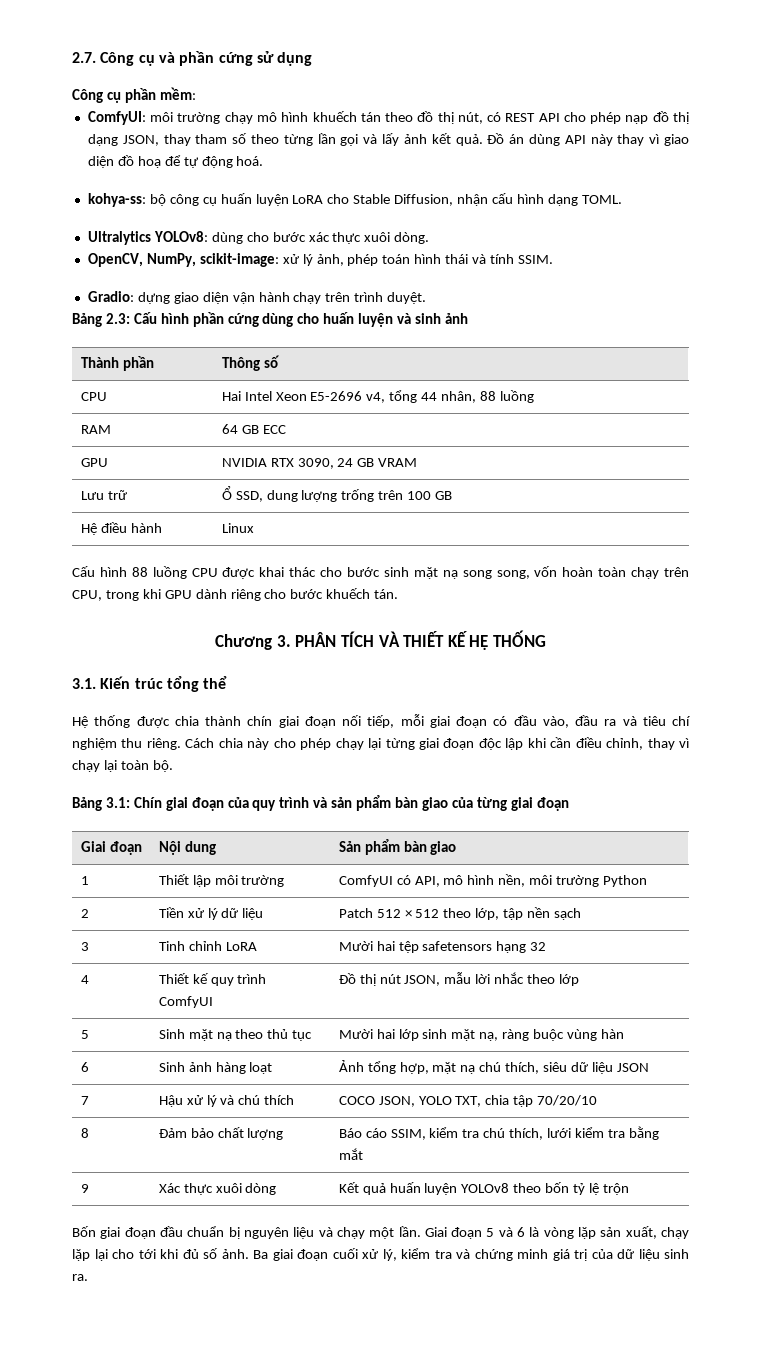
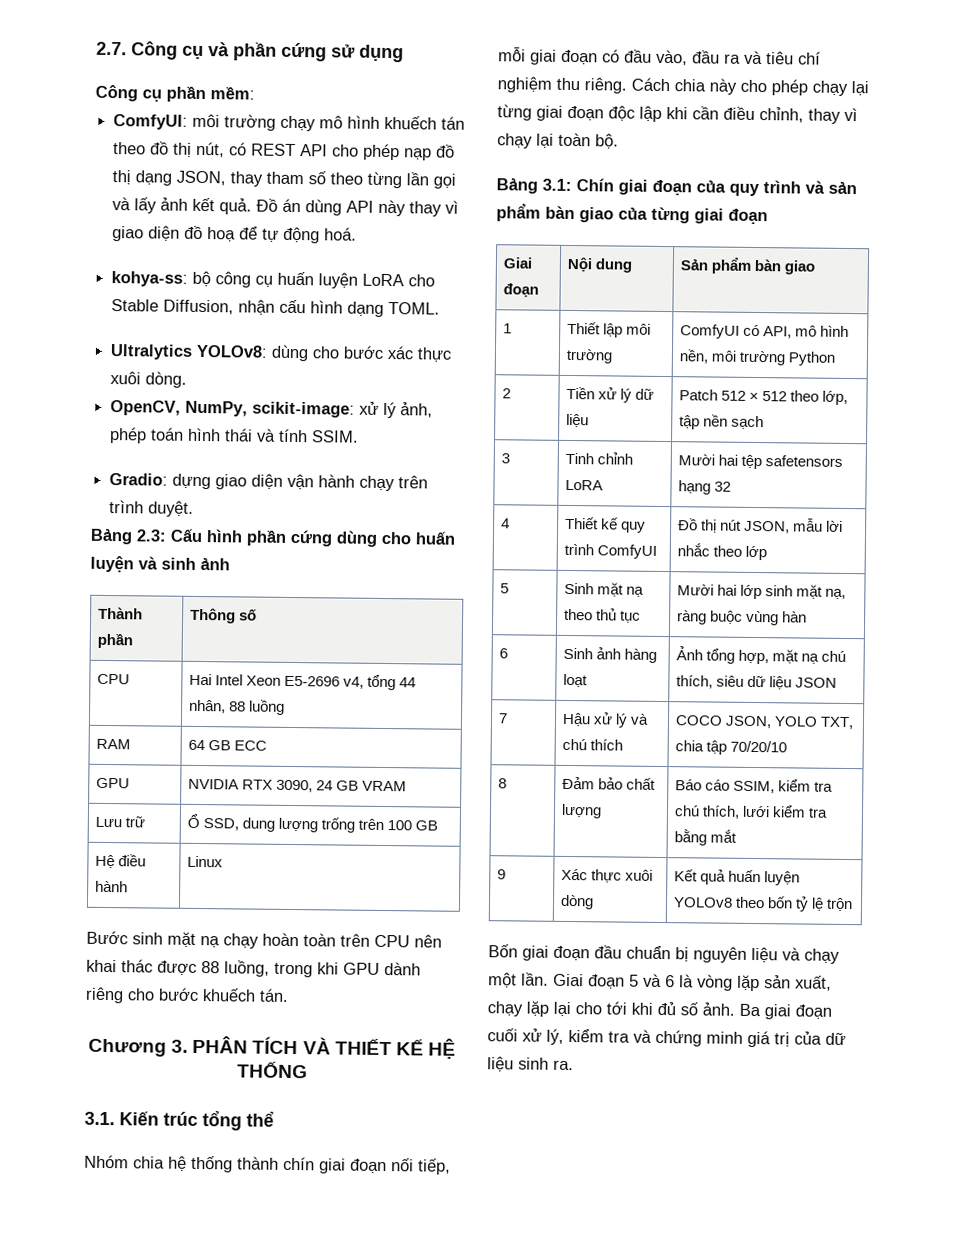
- Cấu hình 88 luồng CPU được khai thác cho bước sinh mặt nạ song song, vốn hoàn toàn chạy trên CPU, trong khi GPU dành riêng cho bước khuếch tán.
+ Bước sinh mặt nạ chạy hoàn toàn trên CPU nên khai thác được 88 luồng, trong khi GPU dành riêng cho bước khuếch tán.
- Hệ thống được chia thành chín giai đoạn nối tiếp, mỗi giai đoạn có đầu vào, đầu ra và tiêu chí nghiệm thu riêng.
+ Nhóm chia hệ thống thành chín giai đoạn nối tiếp, mỗi giai đoạn có đầu vào, đầu ra và tiêu chí nghiệm thu riêng.

